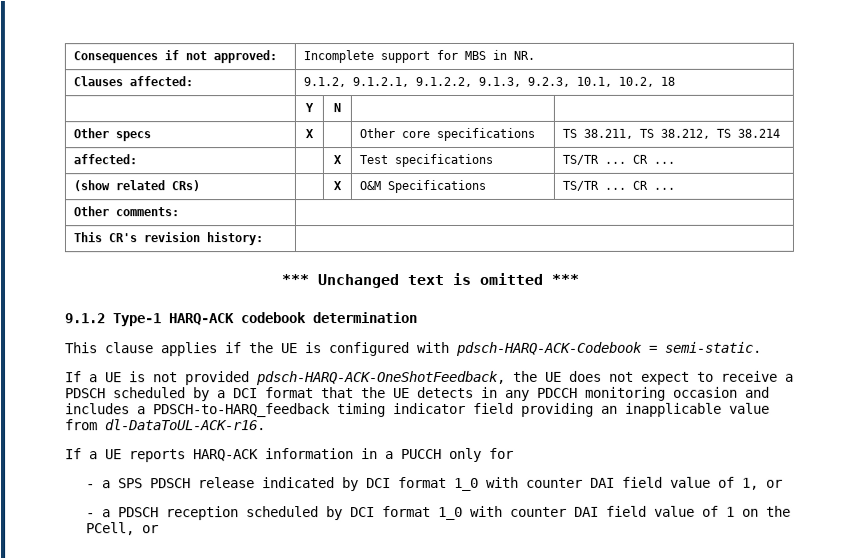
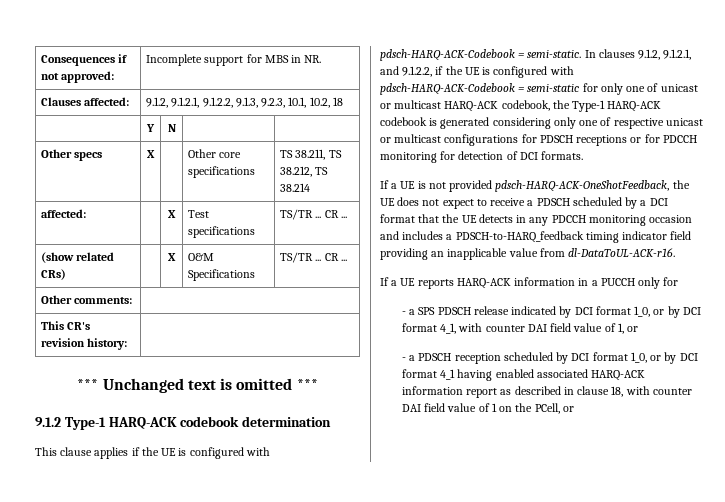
+ In clauses 9.1.2, 9.1.2.1, and 9.1.2.2, if the UE is configured with pdsch-HARQ-ACK-Codebook = semi-static for only one of unicast or multicast HARQ-ACK codebook, the Type-1 HARQ-ACK codebook is generated considering only one of respective unicast or multicast configurations for PDSCH receptions or for PDCCH monitoring for detection of DCI formats.
- - a SPS PDSCH release indicated by DCI format 1_0 with counter DAI field value of 1, or
+ - a SPS PDSCH release indicated by DCI format 1_0, or by DCI format 4_1, with counter DAI field value of 1, or
- - a PDSCH reception scheduled by DCI format 1_0 with counter DAI field value of 1 on the PCell, or
+ - a PDSCH reception scheduled by DCI format 1_0, or by DCI format 4_1 having enabled associated HARQ-ACK information report as described in clause 18, with counter DAI field value of 1 on the PCell, or

